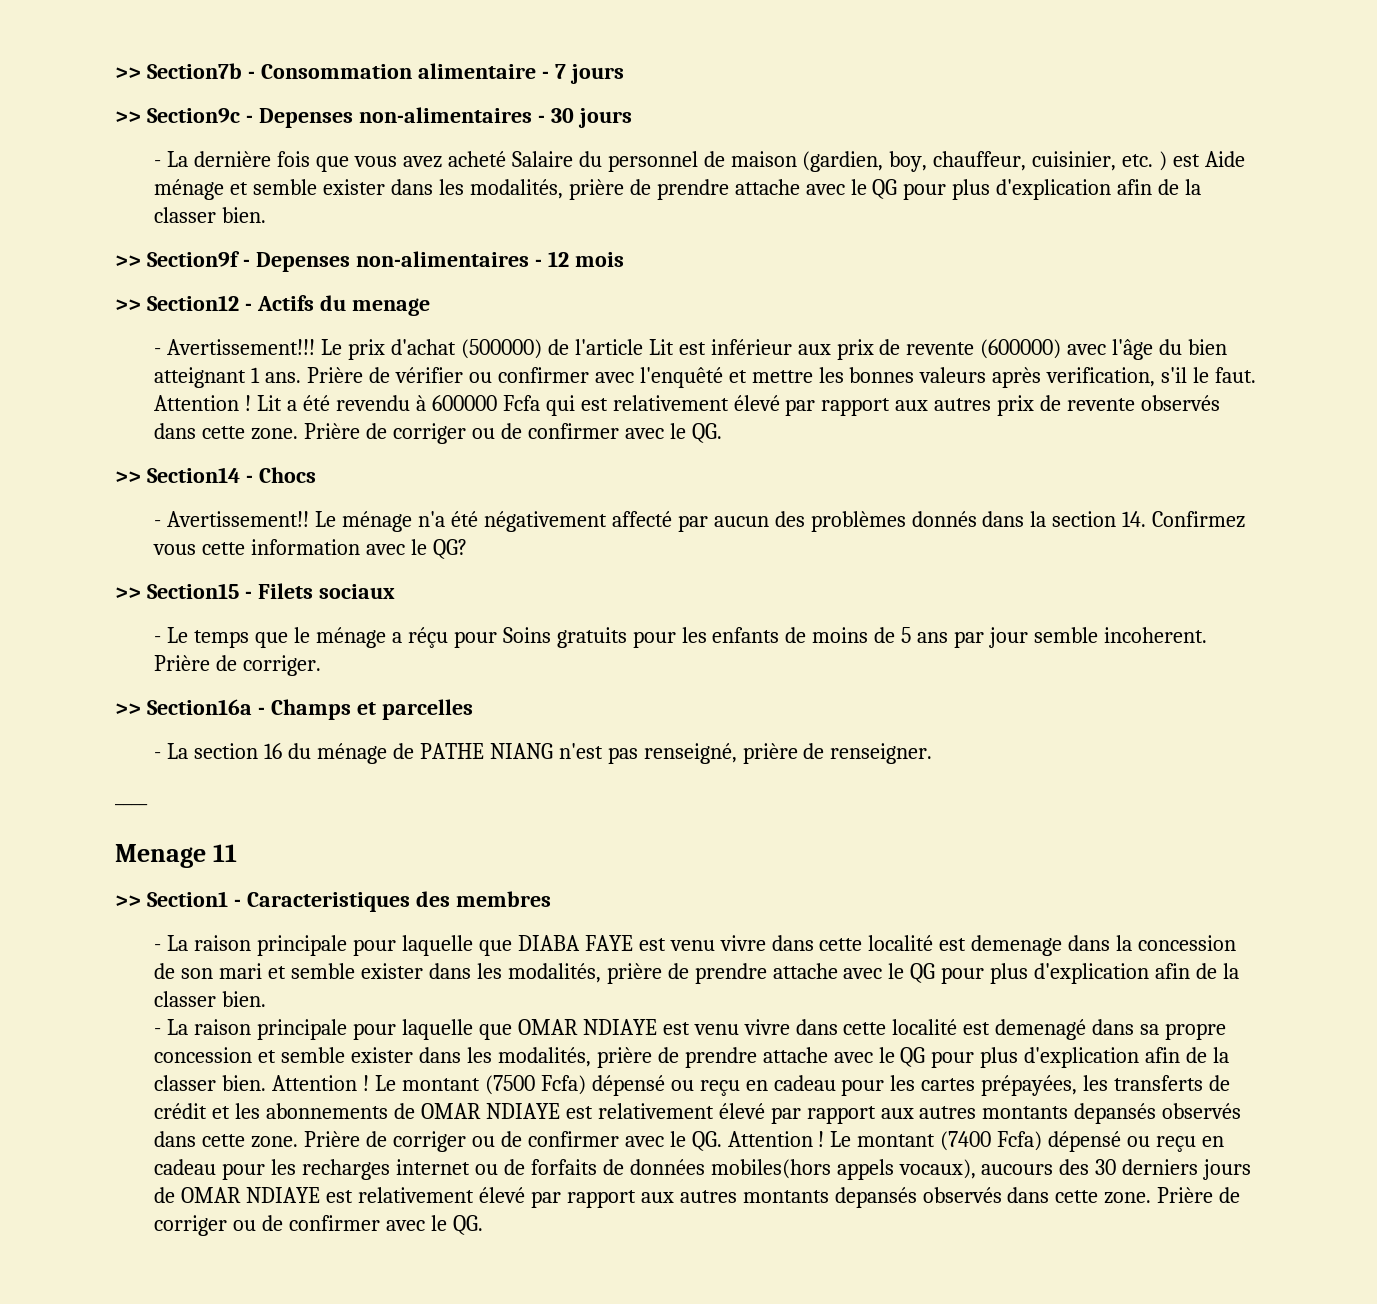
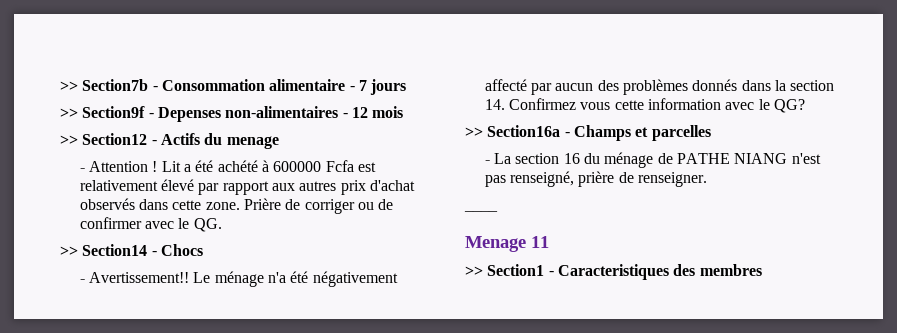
- >> Section9c - Depenses non-alimentaires - 30 jours
- - La dernière fois que vous avez acheté Salaire du personnel de maison (gardien, boy, chauffeur, cuisinier, etc. ) est Aide ménage et semble exister dans les modalités, prière de prendre attache avec le QG pour plus d'explication afin de la classer bien.
- - Avertissement!!! Le prix d'achat (500000) de l'article Lit est inférieur aux prix de revente (600000) avec l'âge du bien atteignant 1 ans. Prière de vérifier ou confirmer avec l'enquêté et mettre les bonnes valeurs après verification, s'il le faut. Attention !
+ - Attention !
- Lit a été revendu à 600000 Fcfa qui est relativement élevé par rapport aux autres prix de revente observés dans cette zone.
+ Lit a été achété à 600000 Fcfa est relativement élevé par rapport aux autres prix d'achat observés dans cette zone.
- >> Section15 - Filets sociaux
- - Le temps que le ménage a réçu pour Soins gratuits pour les enfants de moins de 5 ans par jour semble incoherent. Prière de corriger.
- - La raison principale pour laquelle que DIABA FAYE est venu vivre dans cette localité est demenage dans la concession de son mari et semble exister dans les modalités, prière de prendre attache avec le QG pour plus d'explication afin de la classer bien.
- - La raison principale pour laquelle que OMAR NDIAYE est venu vivre dans cette localité est demenagé dans sa propre concession et semble exister dans les modalités, prière de prendre attache avec le QG pour plus d'explication afin de la classer bien. Attention ! Le montant (7500 Fcfa) dépensé ou reçu en cadeau pour les cartes prépayées, les transferts de crédit et les abonnements de OMAR NDIAYE est relativement élevé par rapport aux autres montants depansés observés dans cette zone. Prière de corriger ou de confirmer avec le QG. Attention ! Le montant (7400 Fcfa) dépensé ou reçu en cadeau pour les recharges internet ou de forfaits de données mobiles(hors appels vocaux), aucours des 30 derniers jours de OMAR NDIAYE est relativement élevé par rapport aux autres montants depansés observés dans cette zone. Prière de corriger ou de confirmer avec le QG.

